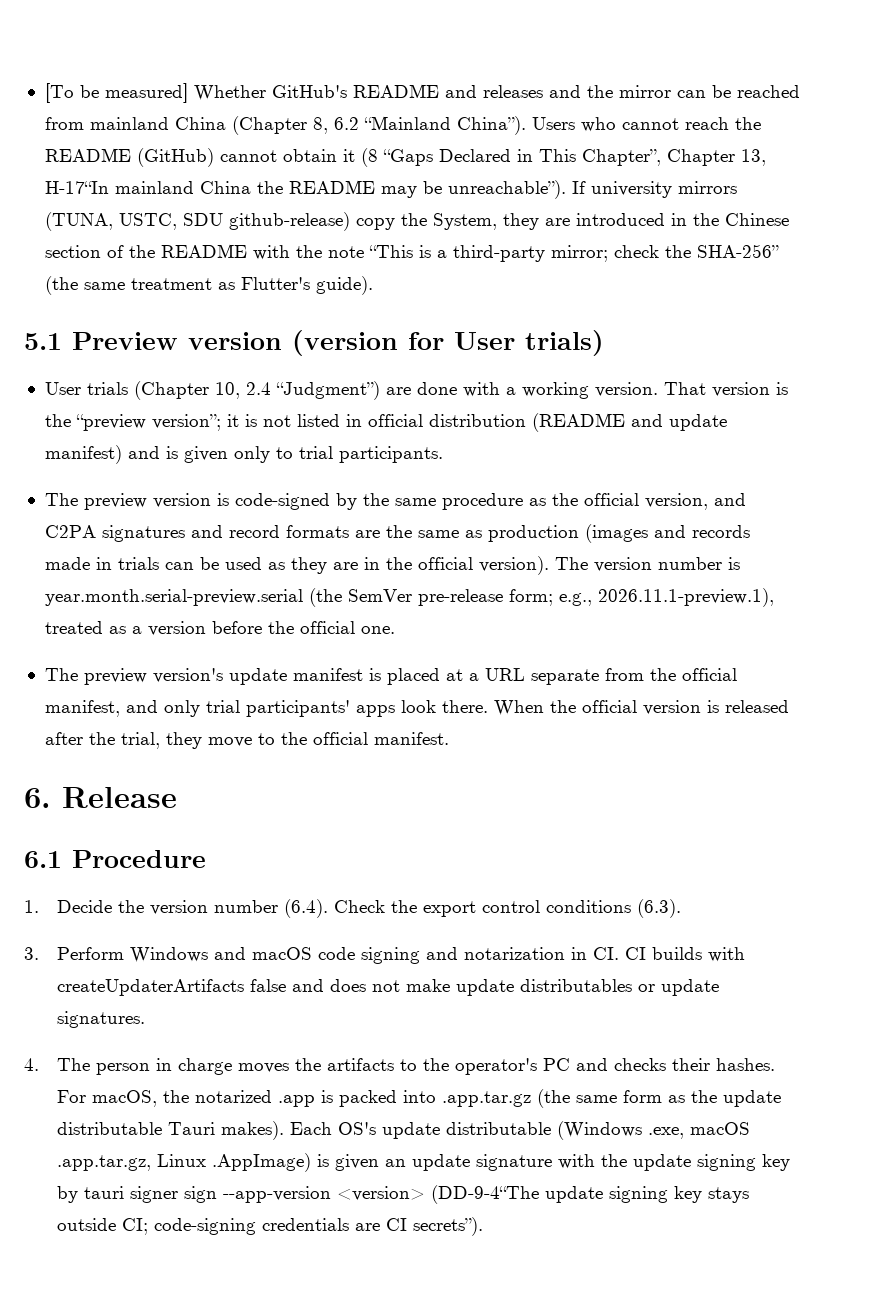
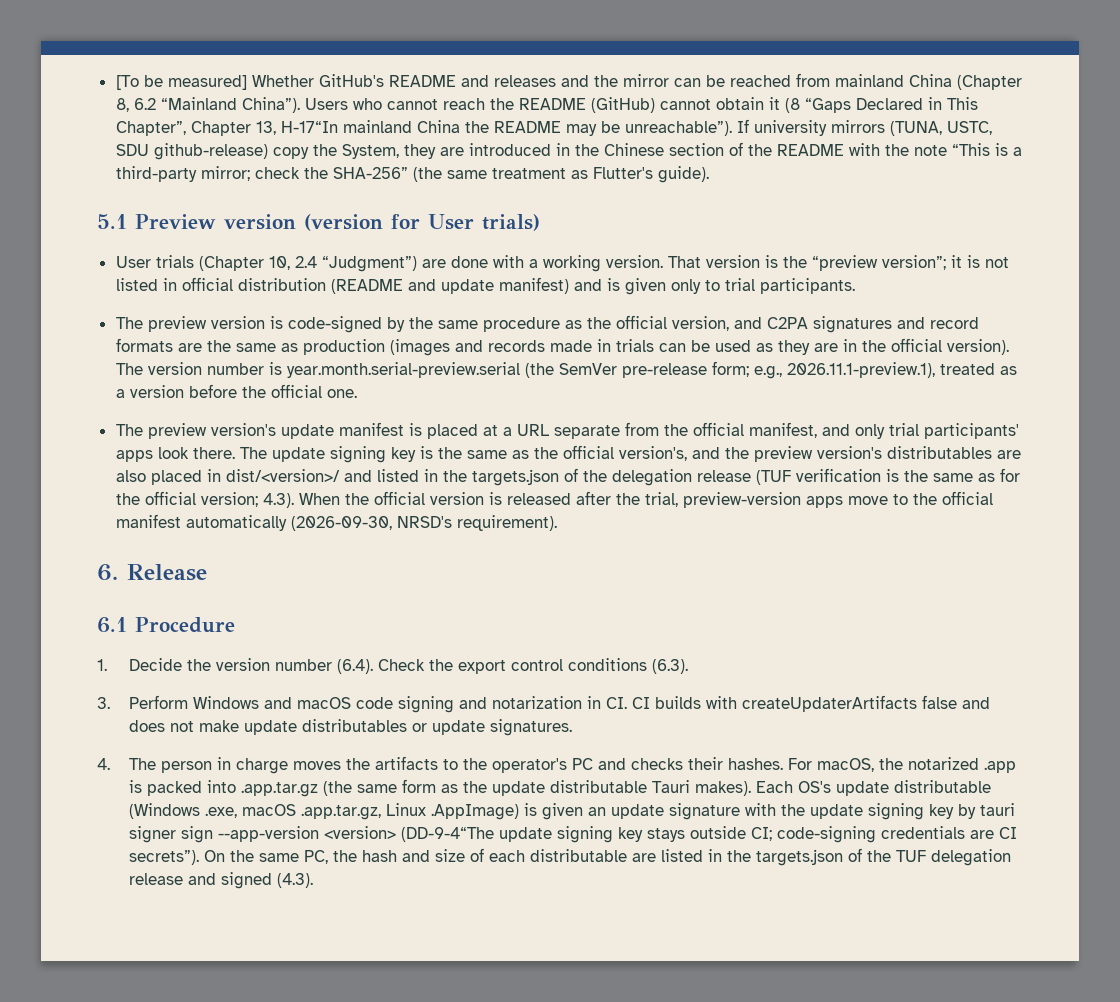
- When the official version is released after the trial, they move to the official manifest.
+ The update signing key is the same as the official version's, and the preview version's distributables are also placed in dist/<version>/ and listed in the targets.json of the delegation release (TUF verification is the same as for the official version; 4.3). When the official version is released after the trial, preview-version apps move to the official manifest automatically (2026-09-30, NRSD's requirement).
+ On the same PC, the hash and size of each distributable are listed in the targets.json of the TUF delegation release and signed (4.3).

